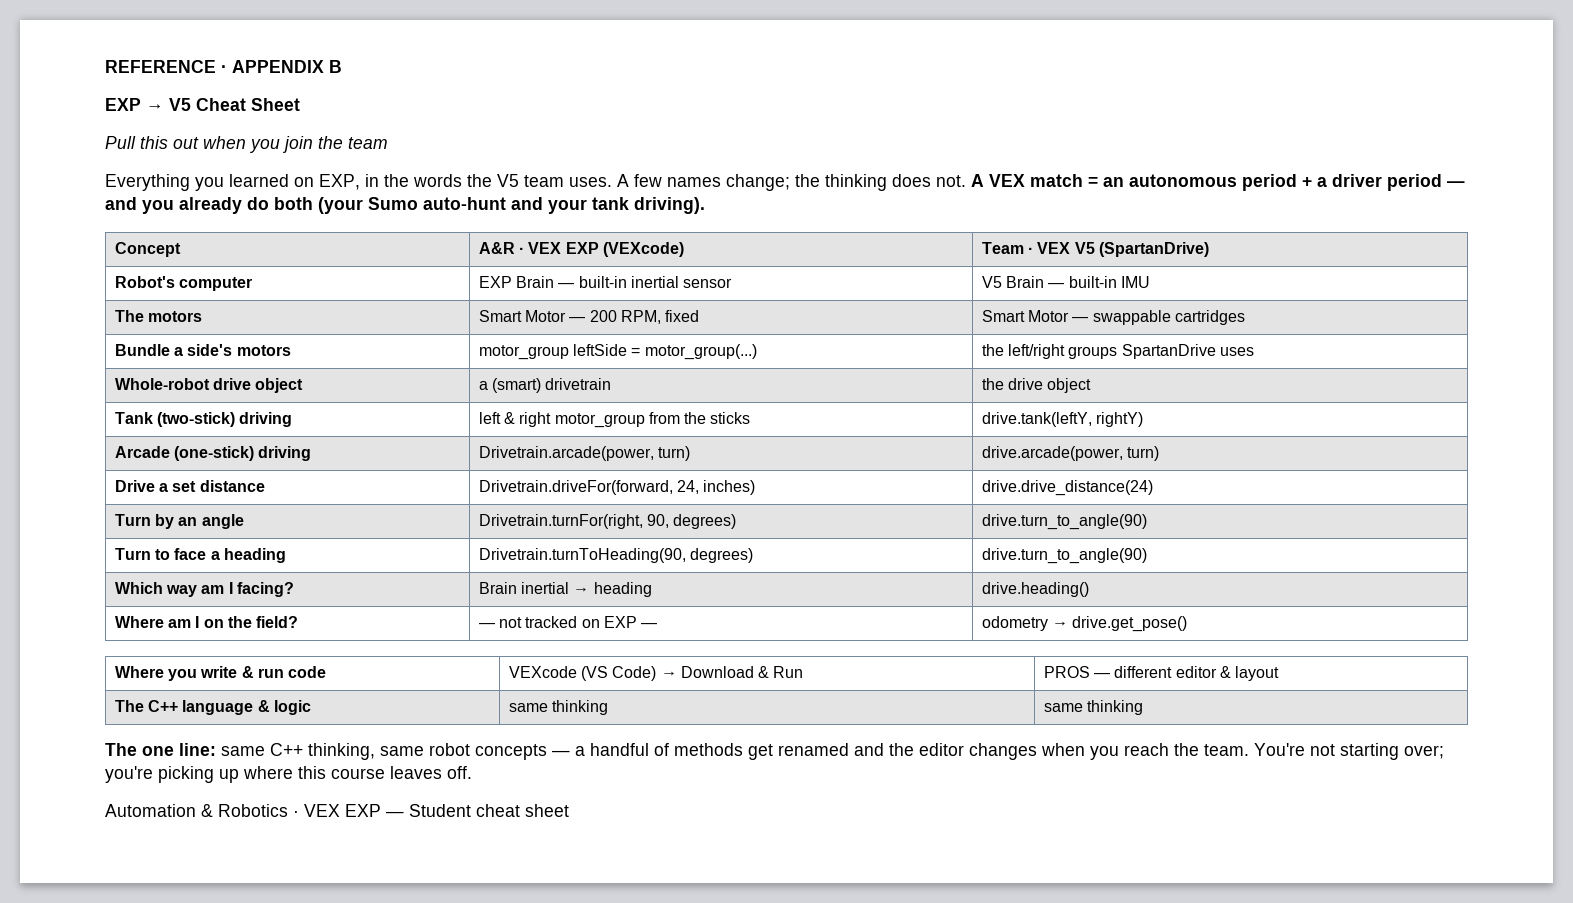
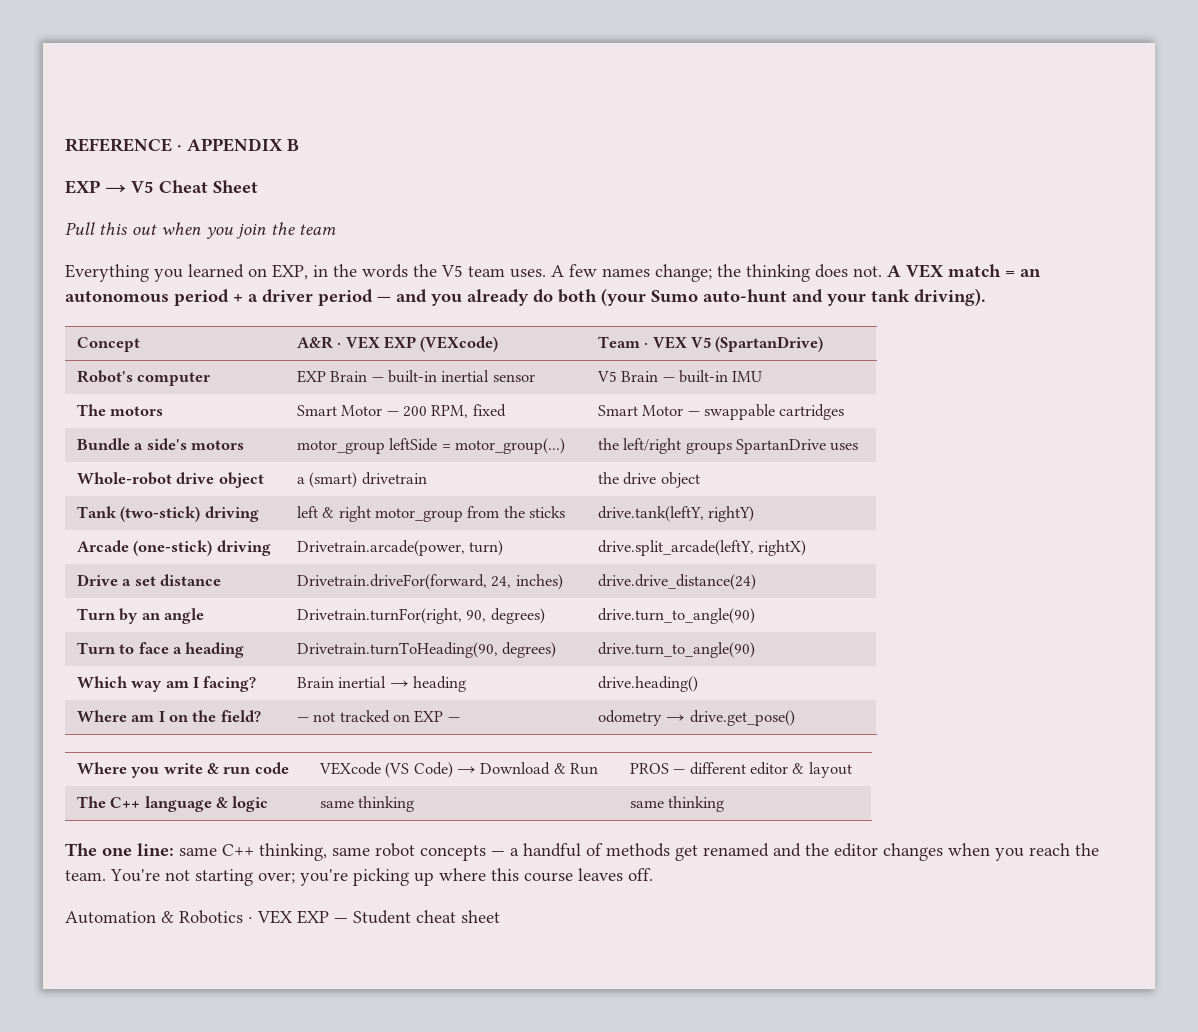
- Arcade (one-stick) driving | Drivetrain.arcade(power, turn) | drive.arcade(power, turn)
+ Arcade (one-stick) driving | Drivetrain.arcade(power, turn) | drive.split_arcade(leftY, rightX)

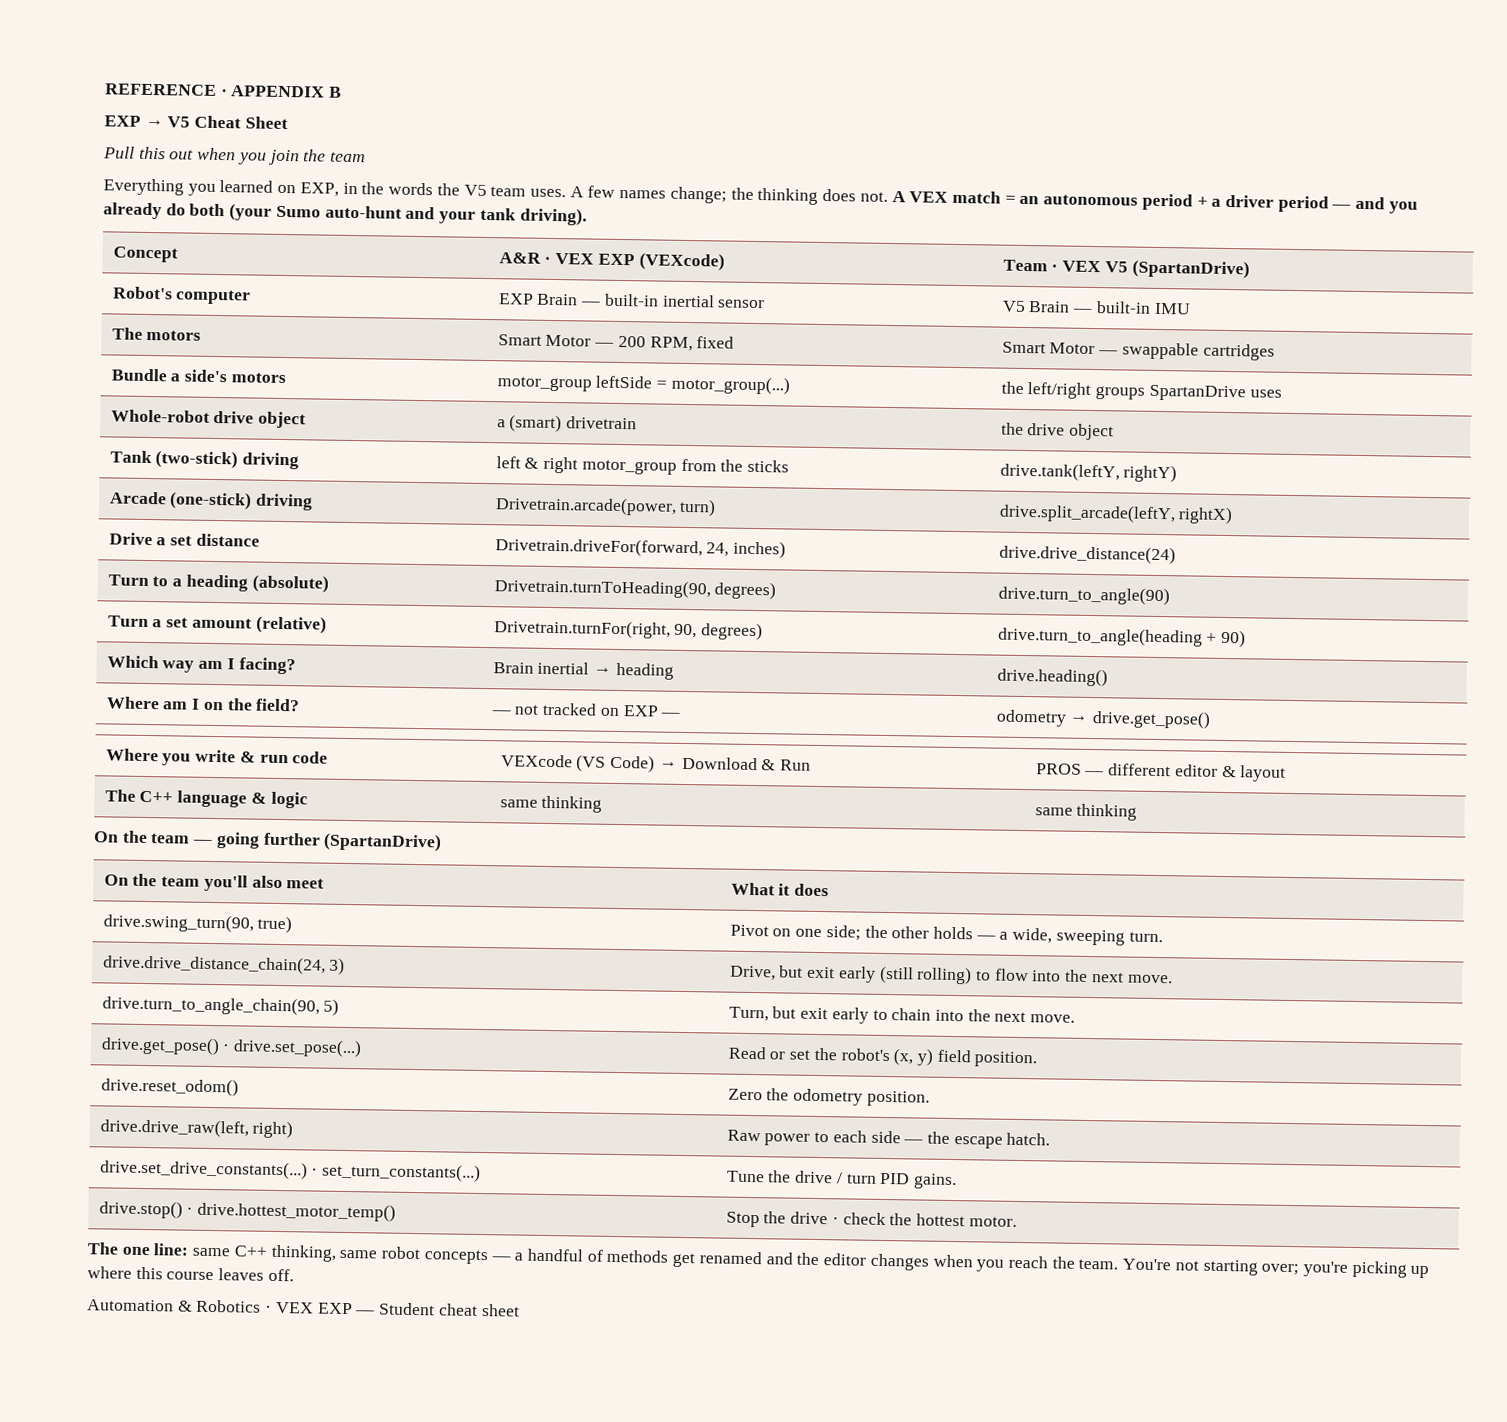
- Turn by an angle | Drivetrain.turnFor(right, 90, degrees) | drive.turn_to_angle(90)
- Turn to face a heading | Drivetrain.turnToHeading(90, degrees) | drive.turn_to_angle(90)
+ Turn to a heading (absolute) | Drivetrain.turnToHeading(90, degrees) | drive.turn_to_angle(90)
+ Turn a set amount (relative) | Drivetrain.turnFor(right, 90, degrees) | drive.turn_to_angle(heading + 90)
+ On the team — going further (SpartanDrive)
+ On the team you'll also meet | What it does
+ drive.swing_turn(90, true) | Pivot on one side; the other holds — a wide, sweeping turn.
+ drive.drive_distance_chain(24, 3) | Drive, but exit early (still rolling) to flow into the next move.
+ drive.turn_to_angle_chain(90, 5) | Turn, but exit early to chain into the next move.
+ drive.get_pose() · drive.set_pose(...) | Read or set the robot's (x, y) field position.
+ drive.reset_odom() | Zero the odometry position.
+ drive.drive_raw(left, right) | Raw power to each side — the escape hatch.
+ drive.set_drive_constants(...) · set_turn_constants(...) | Tune the drive / turn PID gains.
+ drive.stop() · drive.hottest_motor_temp() | Stop the drive · check the hottest motor.

